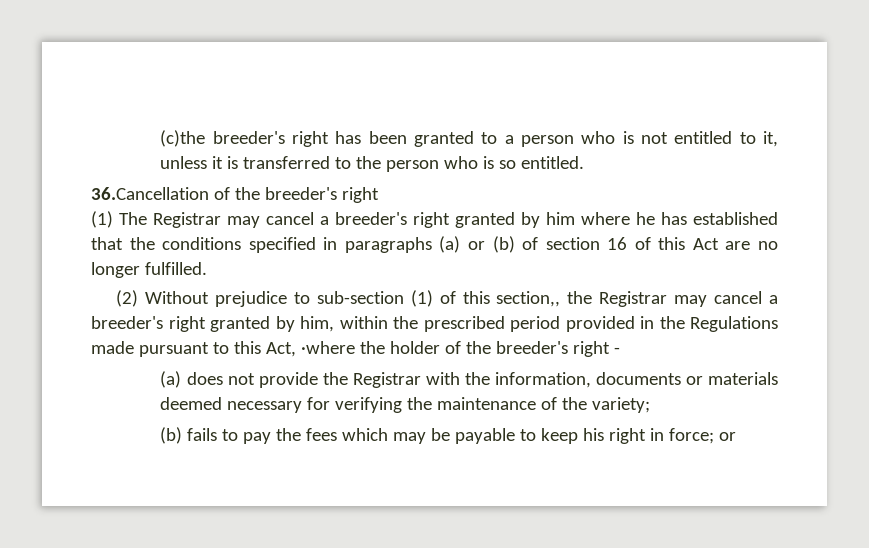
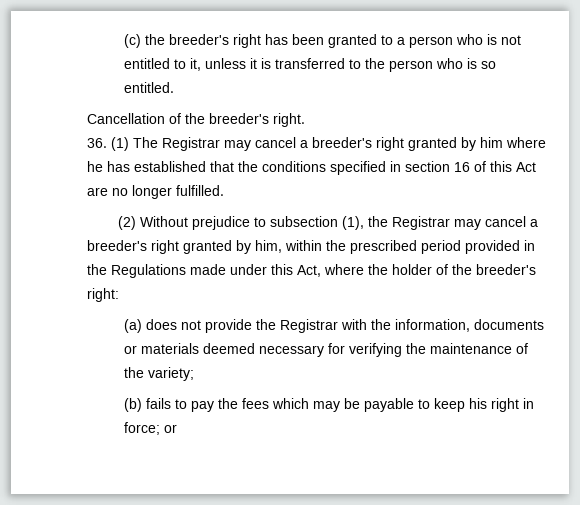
- (c)the breeder's right has been granted to a person who is not entitled to it, unless it is transferred to the person who is so entitled.
+ (c) the breeder's right has been granted to a person who is not entitled to it, unless it is transferred to the person who is so entitled.
- 36.Cancellation of the breeder's right
- (1) The Registrar may cancel a breeder's right granted by him where he has established that the conditions specified in paragraphs (a) or (b) of section 16 of this Act are no longer fulfilled.
+ Cancellation of the breeder's right.
+ 36. (1) The Registrar may cancel a breeder's right granted by him where he has established that the conditions specified in section 16 of this Act are no longer fulfilled.
- (2) Without prejudice to sub-section (1) of this section,, the Registrar may cancel a breeder's right granted by him, within the prescribed period provided in the Regulations made pursuant to this Act, ·where the holder of the breeder's right -
+ (2) Without prejudice to subsection (1), the Registrar may cancel a breeder's right granted by him, within the prescribed period provided in the Regulations made under this Act, where the holder of the breeder's right:

